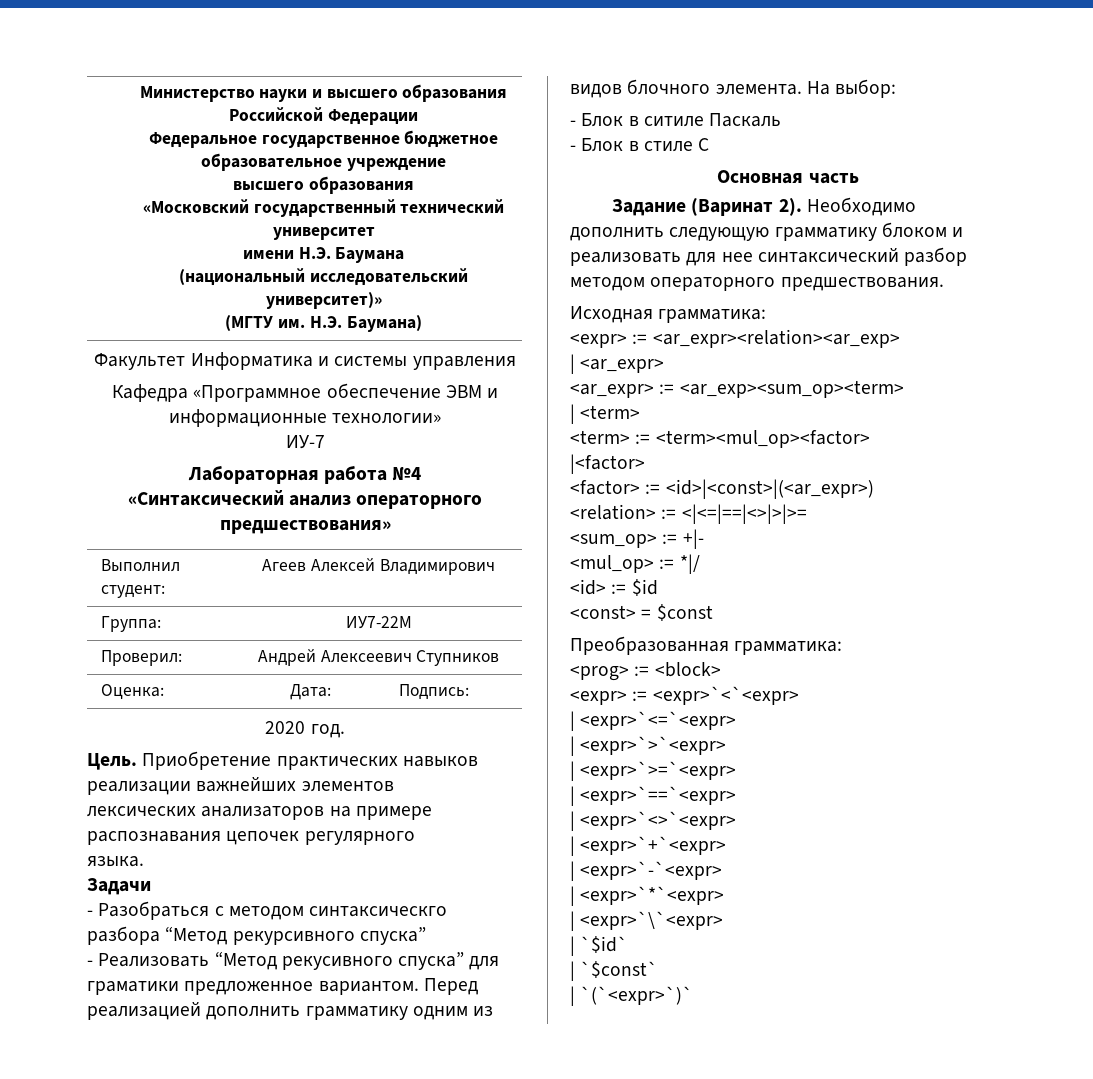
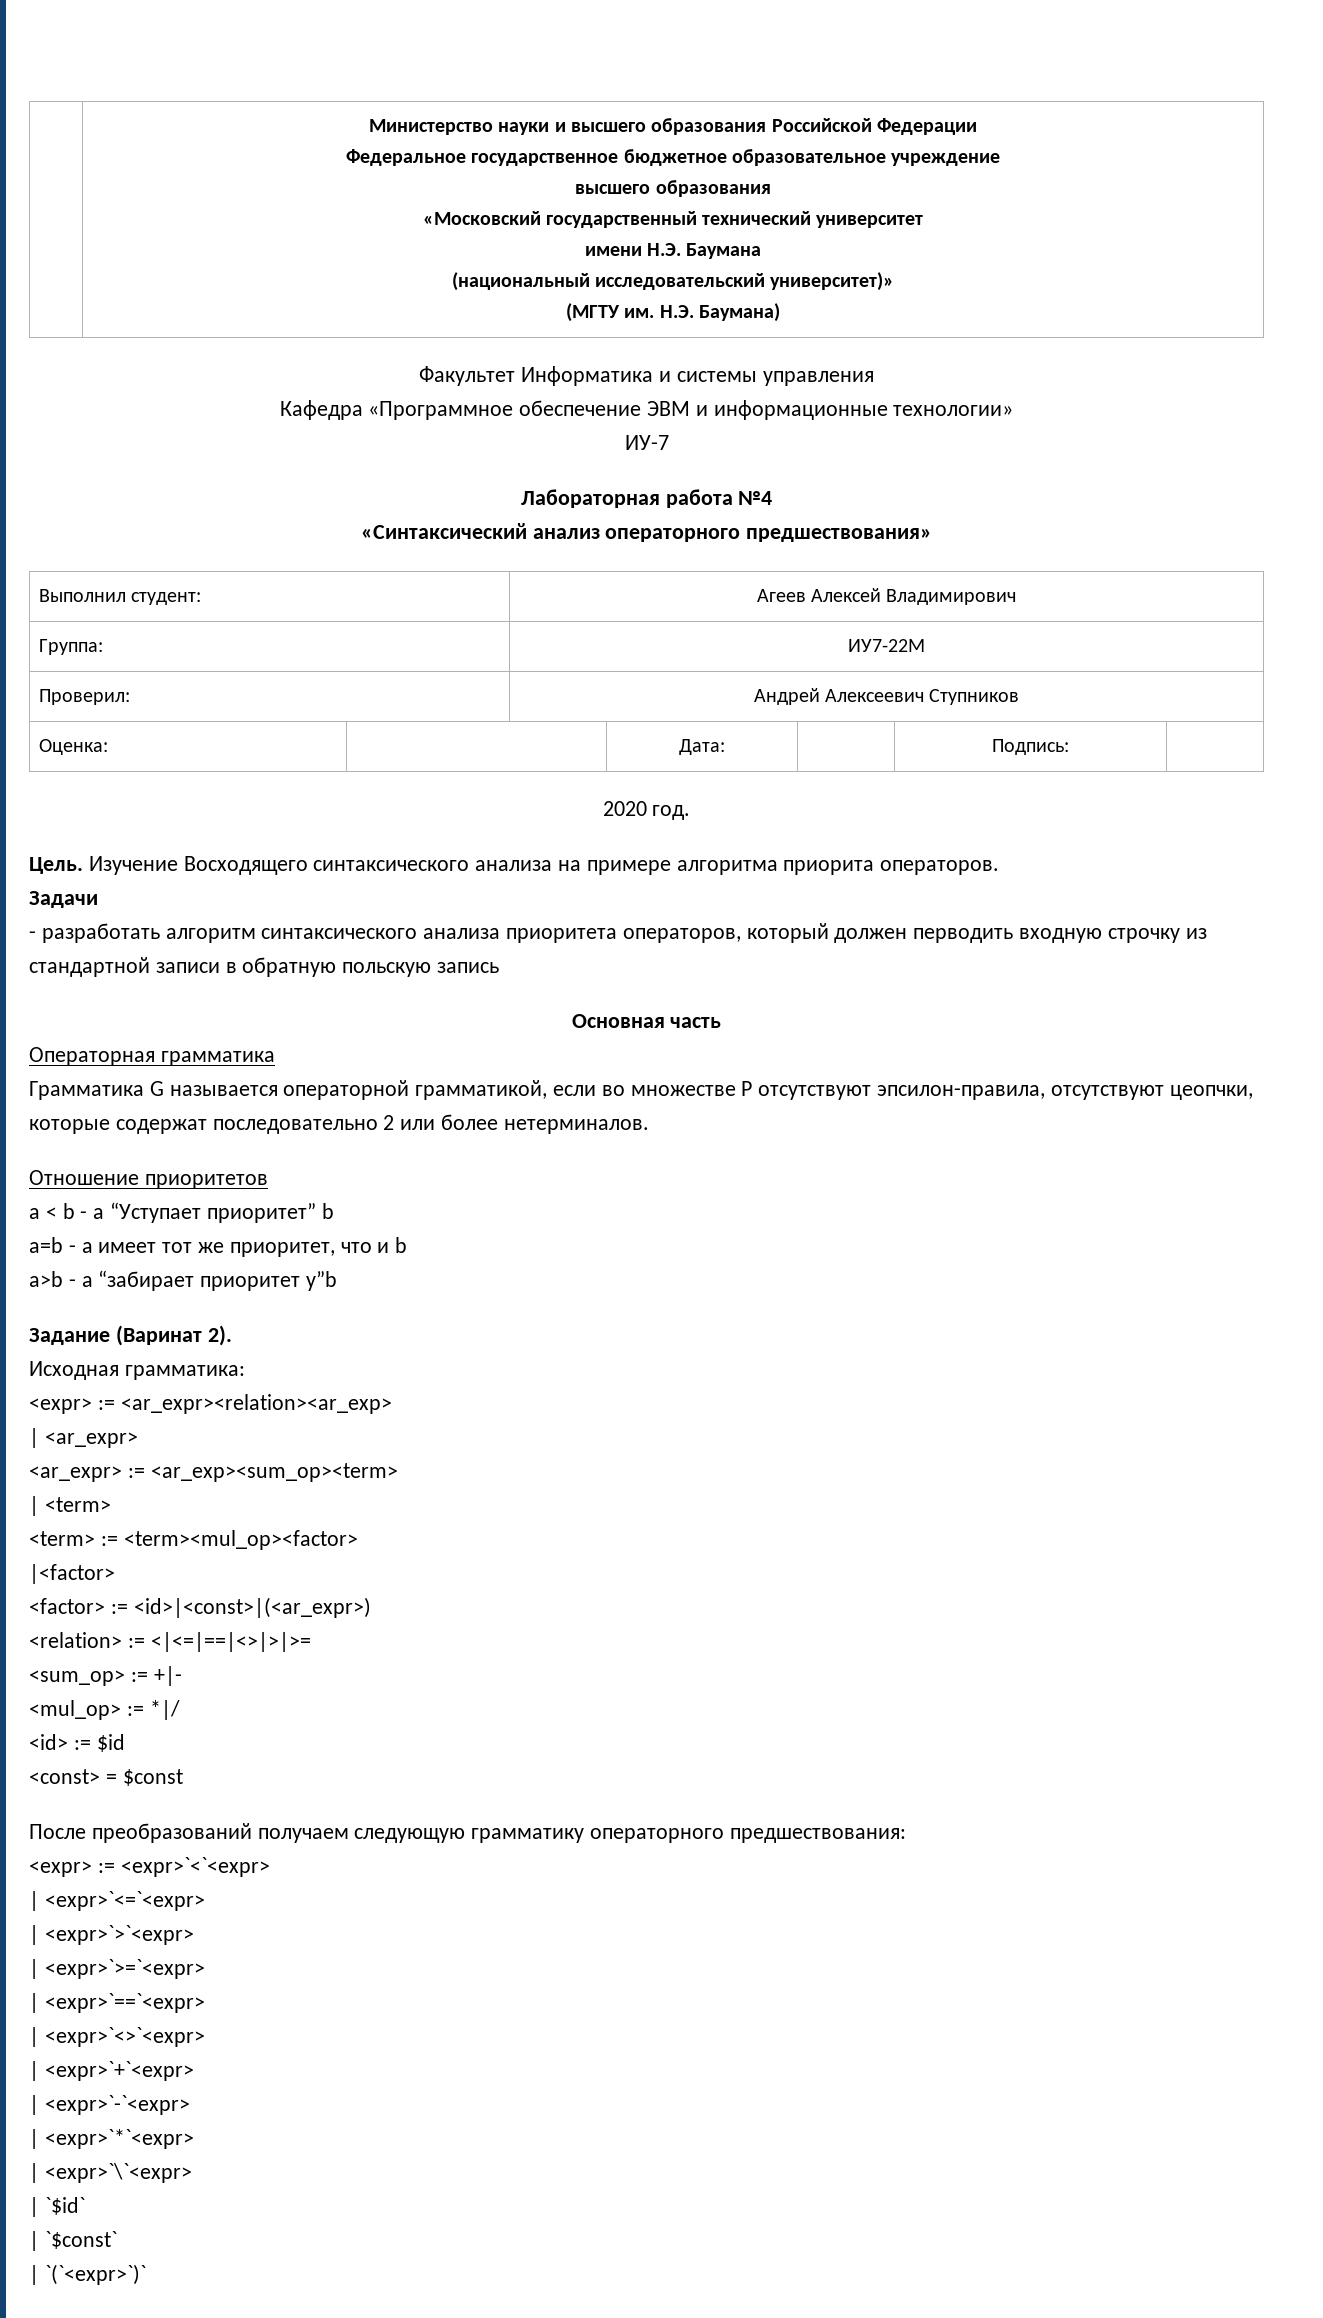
- Приобретение практических навыков реализации важнейших элементов
- лексических анализаторов на примере распознавания цепочек регулярного
- языка.
+ Изучение Восходящего синтаксического анализа на примере алгоритма приорита операторов.
  Задачи
- - Разобраться с методом синтаксическго разбора “Метод рекурсивного спуска”
- - Реализовать “Метод рекусивного спуска” для граматики предложенное вариантом. Перед реализацией дополнить грамматику одним из видов блочного элемента. На выбор:
- - Блок в ситиле Паскаль
- - Блок в стиле С
+ - разработать алгоритм синтаксического анализа приоритета операторов, который должен перводить входную строчку из стандартной записи в обратную польскую запись
  Основная часть
- Задание (Варинат 2). Необходимо дополнить следующую грамматику блоком и реализовать для нее синтаксический разбор методом операторного предшествования.
+ Операторная грамматика
+ Грамматика G называется операторной грамматикой, если во множестве P отсутствуют эпсилон-правила, отсутствуют цеопчки, которые содержат последовательно 2 или более нетерминалов.
+ Отношение приоритетов
+ a < b - a “Уступает приоритет” b
+ a=b - a имеет тот же приоритет, что и b
+ a>b - a “забирает приоритет у”b
+ Задание (Варинат 2).
- Преобразованная грамматика:
- <prog> := <block>
+ После преобразований получаем следующую грамматику операторного предшествования:

